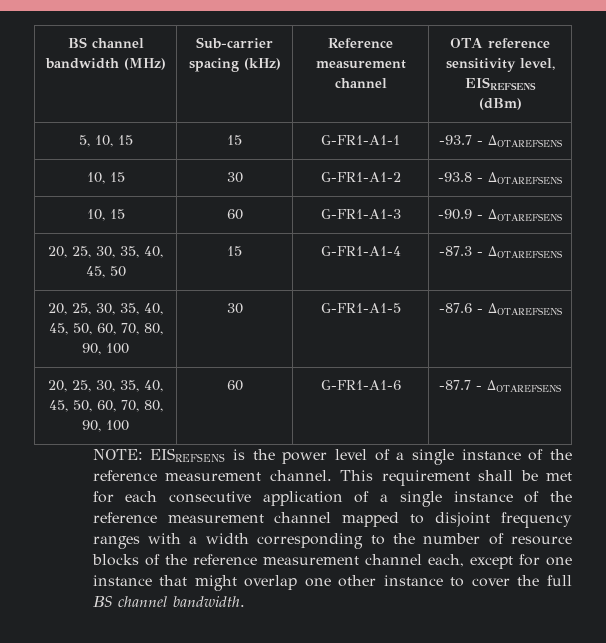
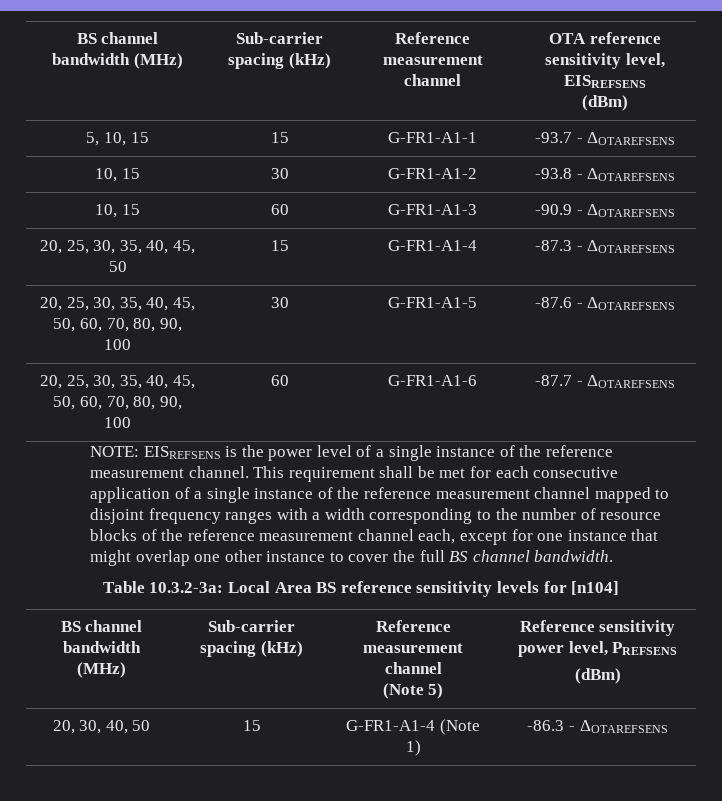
+ Table 10.3.2-3a: Local Area BS reference sensitivity levels for [n104]
+ BS channel bandwidth (MHz) | Sub-carrier spacing (kHz) | Reference measurement channel
+ (Note 5) | Reference sensitivity power level, PREFSENS
+ (dBm)
+ 20, 30, 40, 50 | 15 | G-FR1-A1-4 (Note 1) | -86.3 - ΔOTAREFSENS

